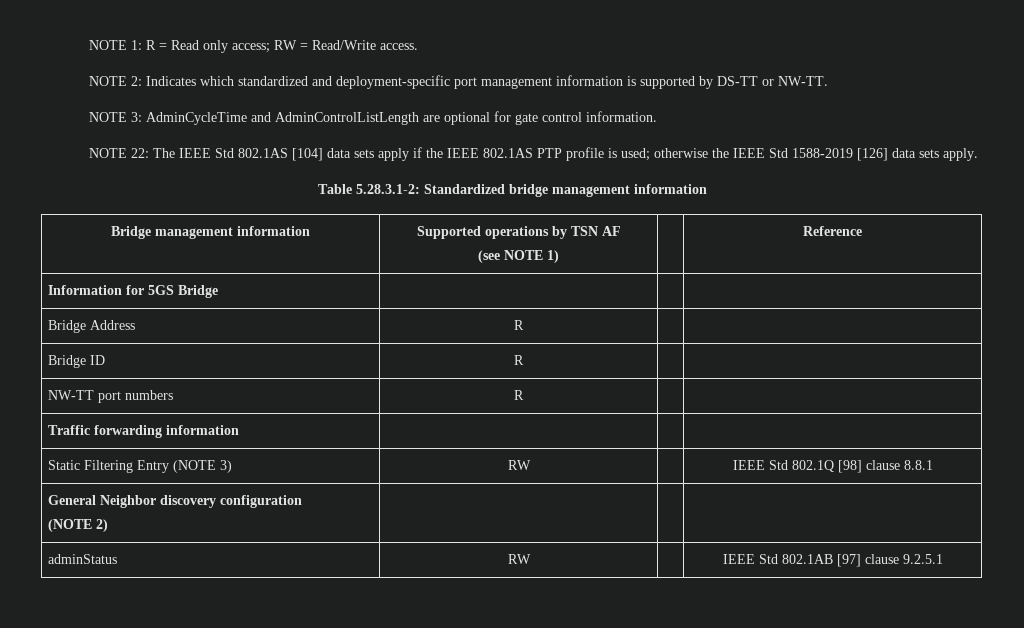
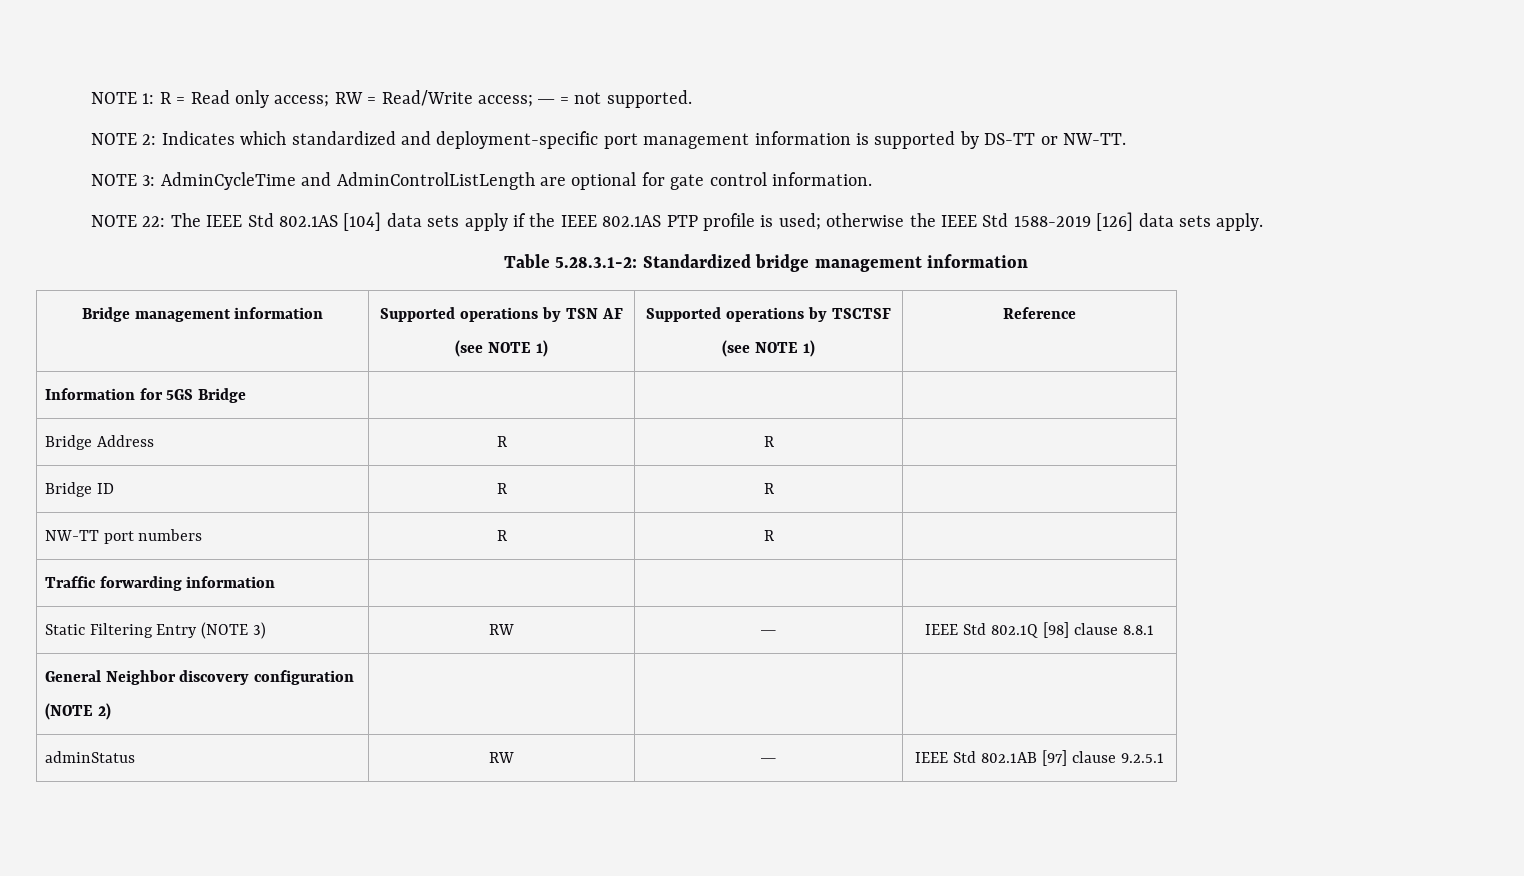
- NOTE 1: R = Read only access; RW = Read/Write access.
+ NOTE 1: R = Read only access; RW = Read/Write access; ― = not supported.
  Bridge management information | Supported operations by TSN AF
- (see NOTE 1) | | Reference
+ (see NOTE 1) | Supported operations by TSCTSF
+ (see NOTE 1) | Reference
- Bridge Address | R | |
+ Bridge Address | R | R |
- Bridge ID | R | |
+ Bridge ID | R | R |
- NW-TT port numbers | R | |
+ NW-TT port numbers | R | R |
- Static Filtering Entry (NOTE 3) | RW | | IEEE Std 802.1Q [98] clause 8.8.1
+ Static Filtering Entry (NOTE 3) | RW | ― | IEEE Std 802.1Q [98] clause 8.8.1
- adminStatus | RW | | IEEE Std 802.1AB [97] clause 9.2.5.1
+ adminStatus | RW | ― | IEEE Std 802.1AB [97] clause 9.2.5.1

